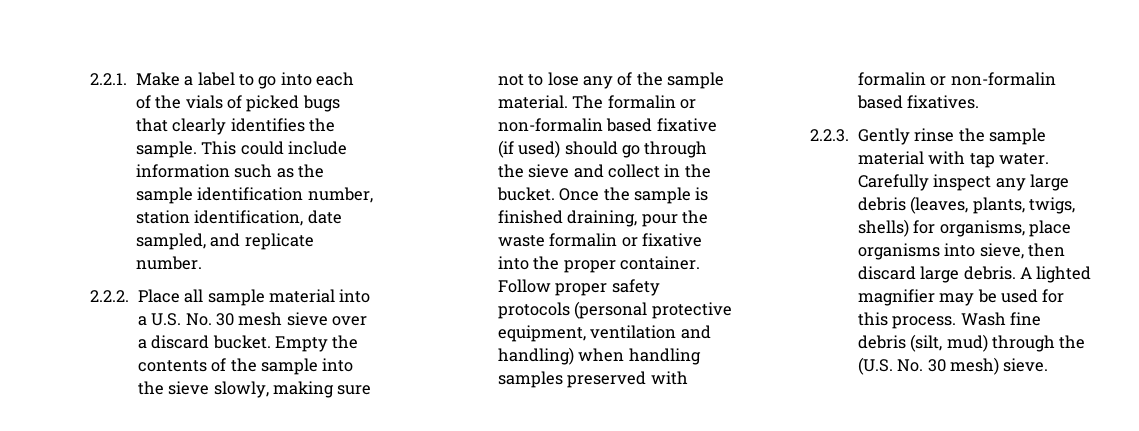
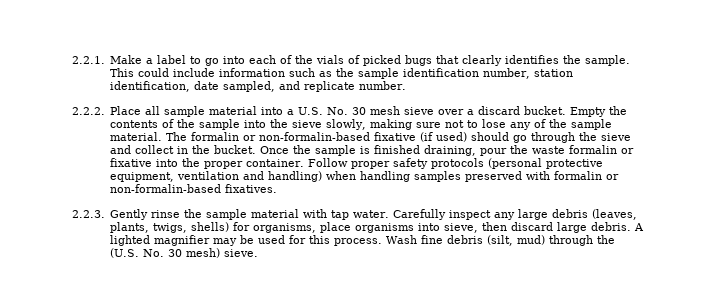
- The formalin or non-formalin based fixative (if used) should go through the sieve and collect in the bucket.
+ The formalin or non-formalin-based fixative (if used) should go through the sieve and collect in the bucket.
- Follow proper safety protocols (personal protective equipment, ventilation and handling) when handling samples preserved with formalin or non-formalin based fixatives.
+ Follow proper safety protocols (personal protective equipment, ventilation and handling) when handling samples preserved with formalin or non-formalin-based fixatives.

